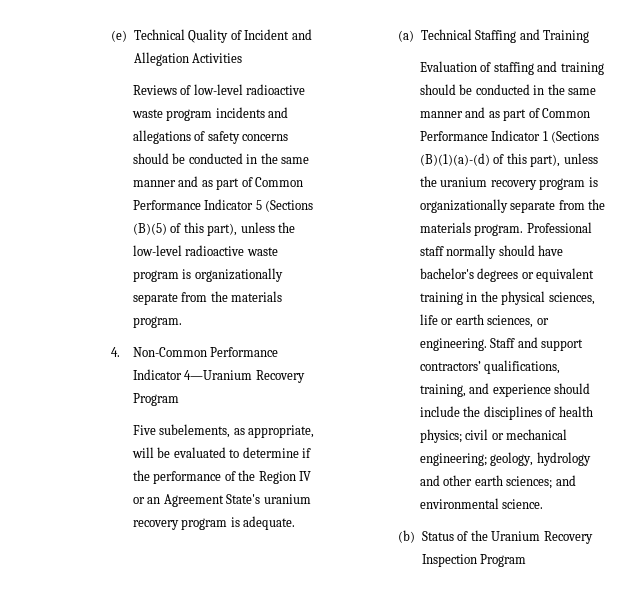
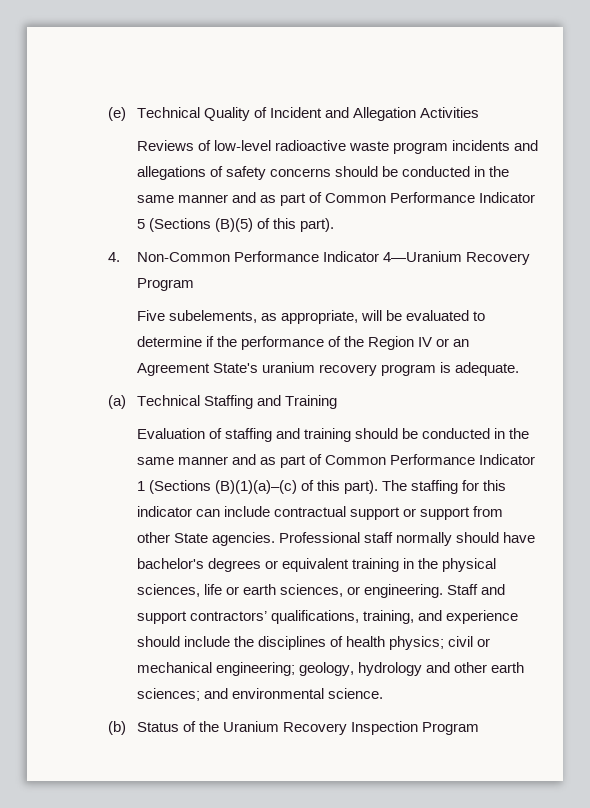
- Reviews of low-level radioactive waste program incidents and allegations of safety concerns should be conducted in the same manner and as part of Common Performance Indicator 5 (Sections (B)(5) of this part), unless the low-level radioactive waste program is organizationally separate from the materials program.
+ Reviews of low-level radioactive waste program incidents and allegations of safety concerns should be conducted in the same manner and as part of Common Performance Indicator 5 (Sections (B)(5) of this part).
- Evaluation of staffing and training should be conducted in the same manner and as part of Common Performance Indicator 1 (Sections (B)(1)(a)-(d) of this part), unless the uranium recovery program is organizationally separate from the materials program.
+ Evaluation of staffing and training should be conducted in the same manner and as part of Common Performance Indicator 1 (Sections (B)(1)(a)–(c) of this part). The staffing for this indicator can include contractual support or support from other State agencies.

